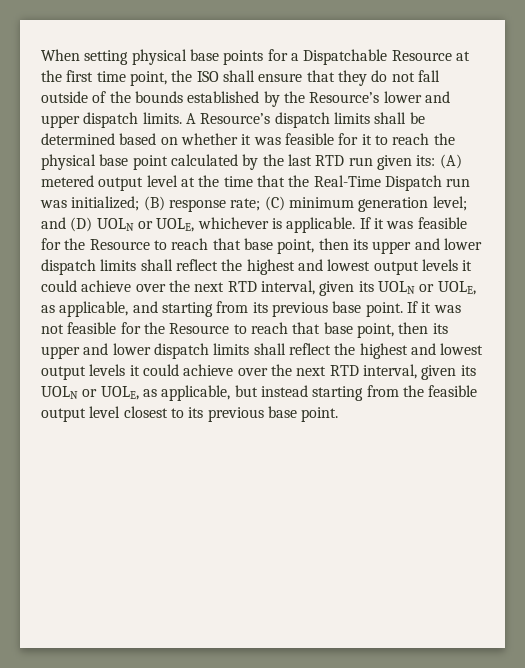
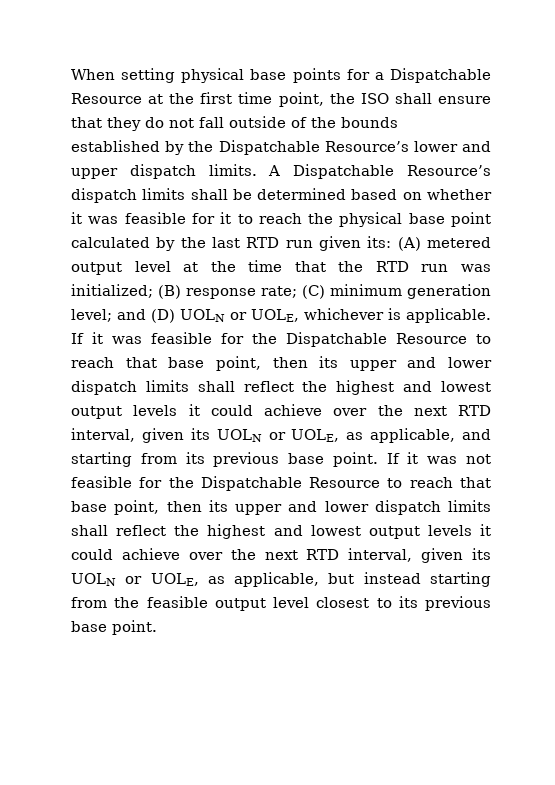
- When setting physical base points for a Dispatchable Resource at the first time point, the ISO shall ensure that they do not fall outside of the bounds established by the Resource’s lower and upper dispatch limits.
+ When setting physical base points for a Dispatchable Resource at the first time point, the ISO shall ensure that they do not fall outside of the bounds established by the Dispatchable Resource’s lower and upper dispatch limits.
- A Resource’s dispatch limits shall be determined based on whether it was feasible for it to reach the physical base point calculated by the last RTD run given its: (A) metered output level at the time that the Real-Time Dispatch run was initialized; (B) response rate; (C) minimum generation level; and (D) UOLN or UOLE, whichever is applicable.
+ A Dispatchable Resource’s dispatch limits shall be determined based on whether it was feasible for it to reach the physical base point calculated by the last RTD run given its: (A) metered output level at the time that the RTD run was initialized; (B) response rate; (C) minimum generation level; and (D) UOLN or UOLE, whichever is applicable.
- If it was feasible for the Resource to reach that base point, then its upper and lower dispatch limits shall reflect the highest and lowest output levels it could achieve over the next RTD interval, given its UOLN or UOLE, as applicable, and starting from its previous base point.
+ If it was feasible for the Dispatchable Resource to reach that base point, then its upper and lower dispatch limits shall reflect the highest and lowest output levels it could achieve over the next RTD interval, given its UOLN or UOLE, as applicable, and starting from its previous base point.
- If it was not feasible for the Resource to reach that base point, then its upper and lower dispatch limits shall reflect the highest and lowest output levels it could achieve over the next RTD interval, given its UOLN or UOLE, as applicable, but instead starting from the feasible output level closest to its previous base point.
+ If it was not feasible for the Dispatchable Resource to reach that base point, then its upper and lower dispatch limits shall reflect the highest and lowest output levels it could achieve over the next RTD interval, given its UOLN or UOLE, as applicable, but instead starting from the feasible output level closest to its previous base point.

